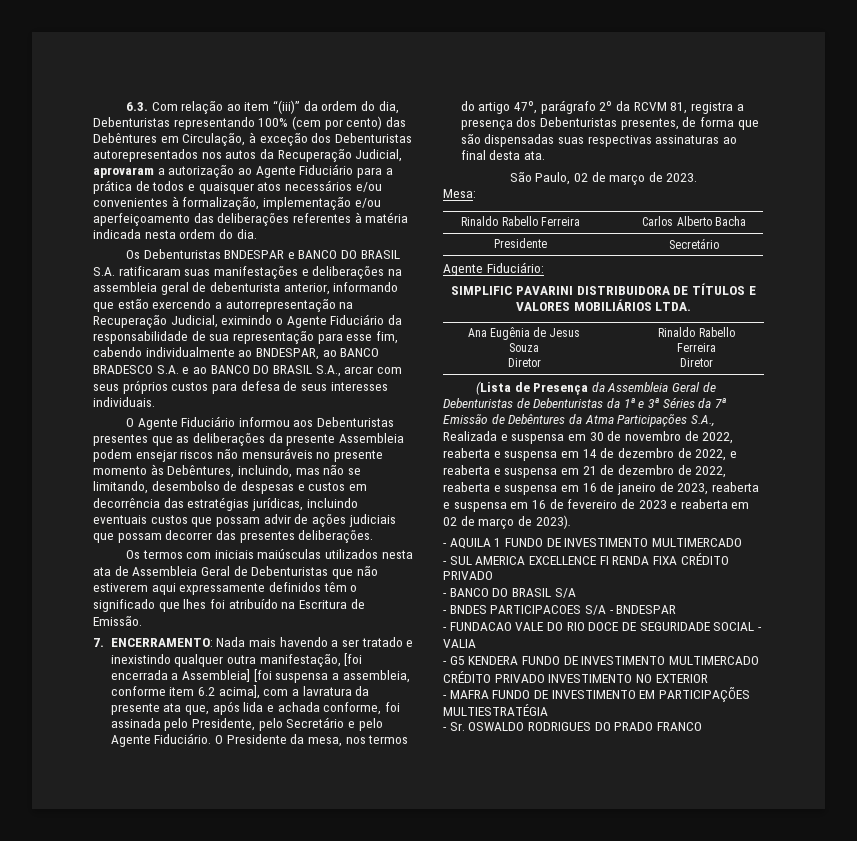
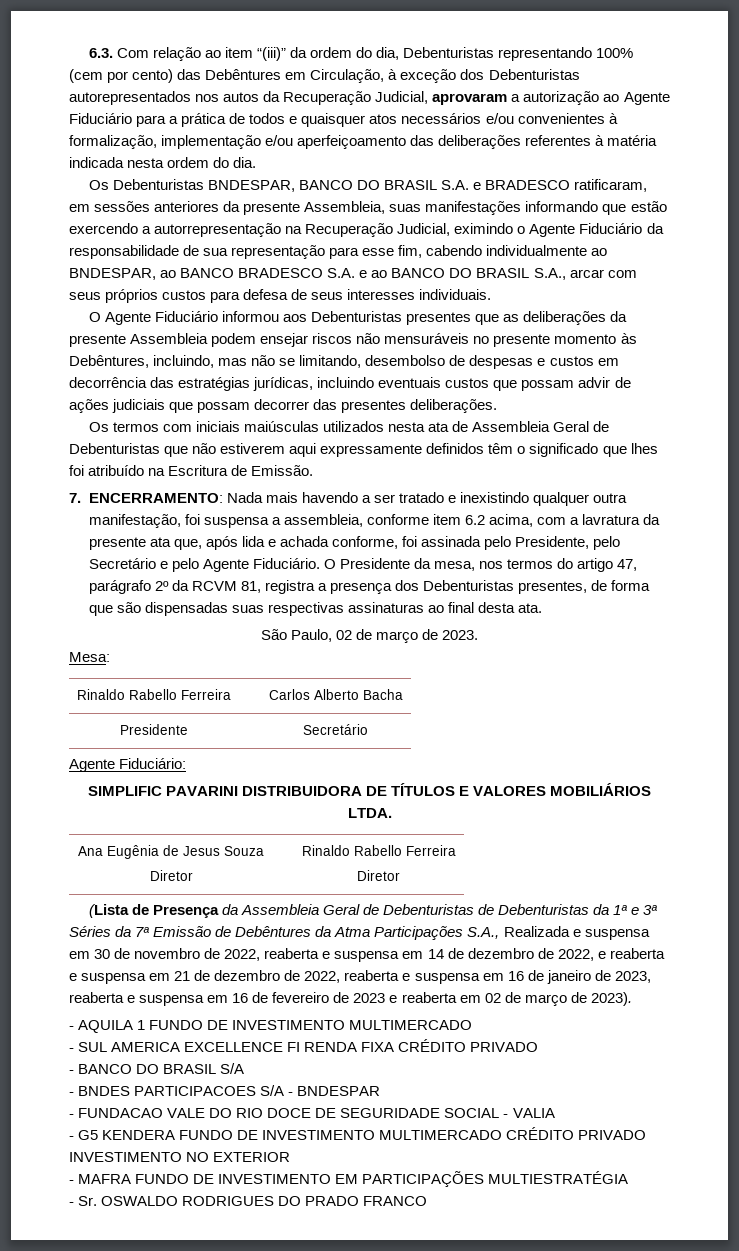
- Os Debenturistas BNDESPAR e BANCO DO BRASIL S.A. ratificaram suas manifestações e deliberações na assembleia geral de debenturista anterior, informando que estão exercendo a autorrepresentação na Recuperação Judicial, eximindo o Agente Fiduciário da responsabilidade de sua representação para esse fim, cabendo individualmente ao BNDESPAR, ao BANCO BRADESCO S.A. e ao BANCO DO BRASIL S.A., arcar com seus próprios custos para defesa de seus interesses individuais.
+ Os Debenturistas BNDESPAR, BANCO DO BRASIL S.A. e BRADESCO ratificaram, em sessões anteriores da presente Assembleia, suas manifestações informando que estão exercendo a autorrepresentação na Recuperação Judicial, eximindo o Agente Fiduciário da responsabilidade de sua representação para esse fim, cabendo individualmente ao BNDESPAR, ao BANCO BRADESCO S.A. e ao BANCO DO BRASIL S.A., arcar com seus próprios custos para defesa de seus interesses individuais.
- 7. ENCERRAMENTO: Nada mais havendo a ser tratado e inexistindo qualquer outra manifestação, [foi encerrada a Assembleia] [foi suspensa a assembleia, conforme item 6.2 acima], com a lavratura da presente ata que, após lida e achada conforme, foi assinada pelo Presidente, pelo Secretário e pelo Agente Fiduciário.
+ 7. ENCERRAMENTO: Nada mais havendo a ser tratado e inexistindo qualquer outra manifestação, foi suspensa a assembleia, conforme item 6.2 acima, com a lavratura da presente ata que, após lida e achada conforme, foi assinada pelo Presidente, pelo Secretário e pelo Agente Fiduciário.
- O Presidente da mesa, nos termos do artigo 47º, parágrafo 2º da RCVM 81, registra a presença dos Debenturistas presentes, de forma que são dispensadas suas respectivas assinaturas ao final desta ata.
+ O Presidente da mesa, nos termos do artigo 47, parágrafo 2º da RCVM 81, registra a presença dos Debenturistas presentes, de forma que são dispensadas suas respectivas assinaturas ao final desta ata.

